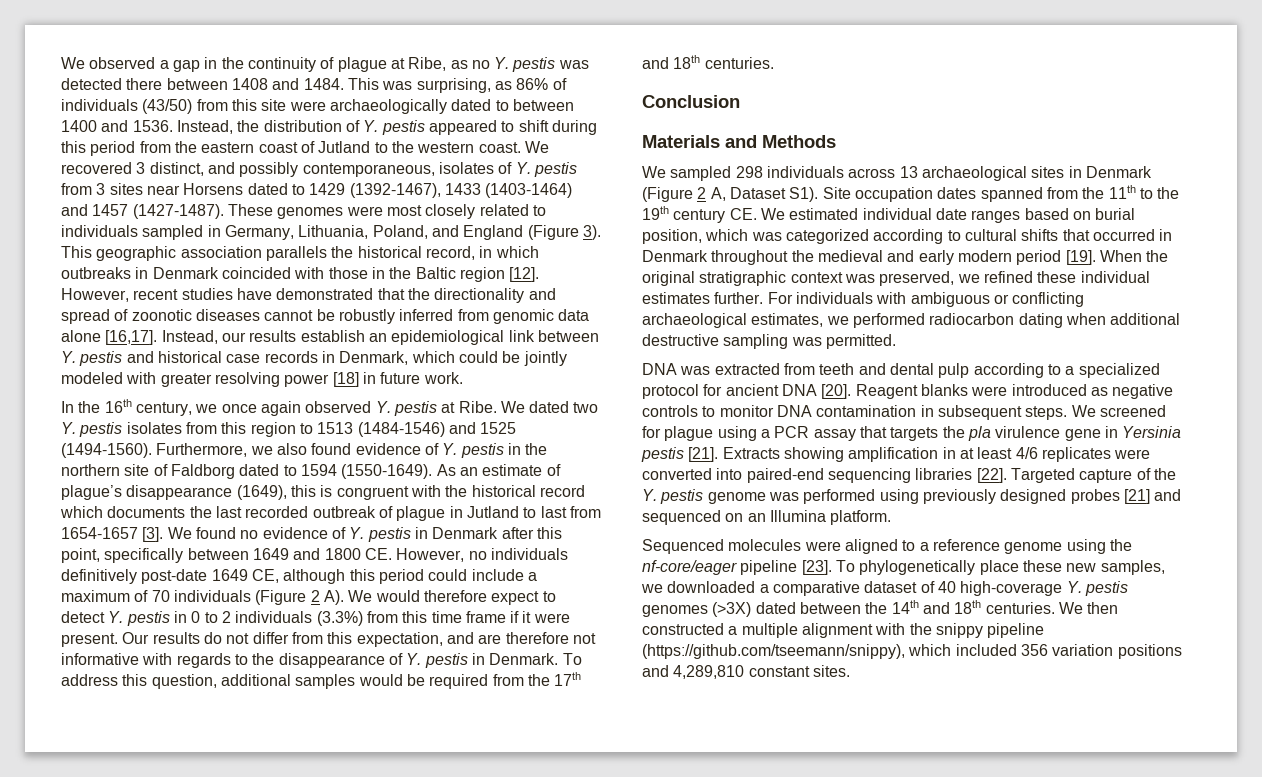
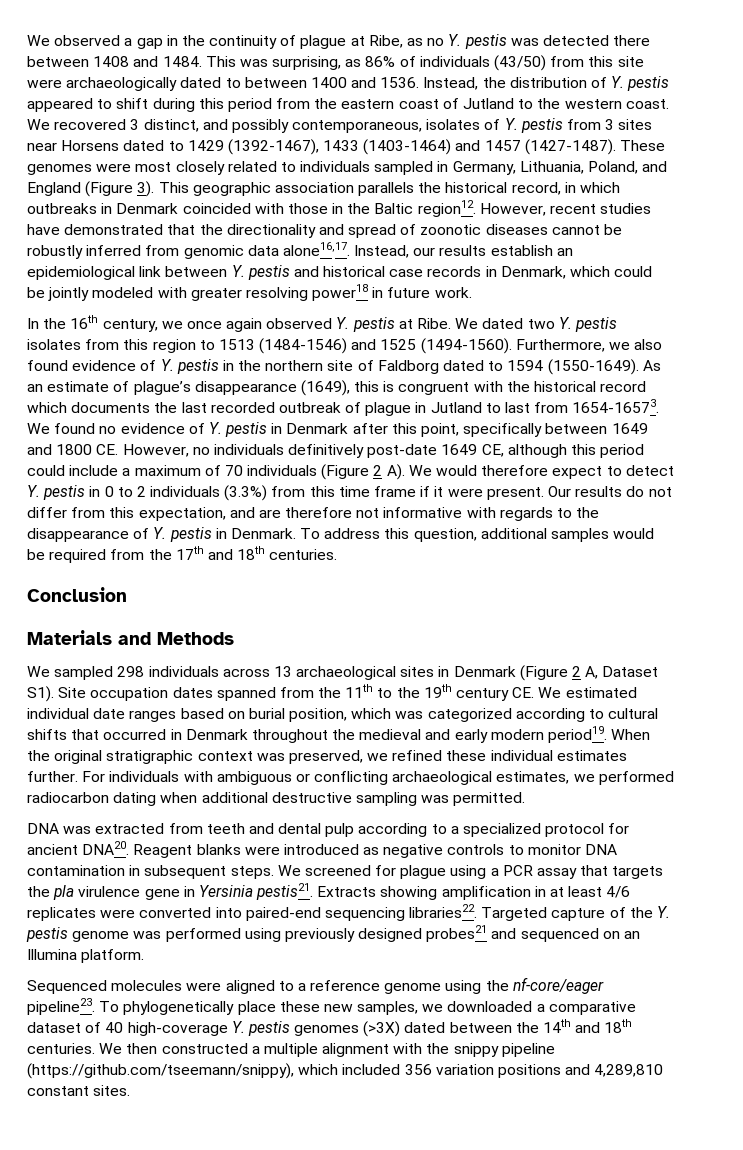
- This geographic association parallels the historical record, in which outbreaks in Denmark coincided with those in the Baltic region [12].
+ This geographic association parallels the historical record, in which outbreaks in Denmark coincided with those in the Baltic region12.
- However, recent studies have demonstrated that the directionality and spread of zoonotic diseases cannot be robustly inferred from genomic data alone [16,17].
+ However, recent studies have demonstrated that the directionality and spread of zoonotic diseases cannot be robustly inferred from genomic data alone16,17.
- Instead, our results establish an epidemiological link between Y. pestis and historical case records in Denmark, which could be jointly modeled with greater resolving power [18] in future work.
+ Instead, our results establish an epidemiological link between Y. pestis and historical case records in Denmark, which could be jointly modeled with greater resolving power18 in future work.
- As an estimate of plague’s disappearance (1649), this is congruent with the historical record which documents the last recorded outbreak of plague in Jutland to last from 1654-1657 [3].
+ As an estimate of plague’s disappearance (1649), this is congruent with the historical record which documents the last recorded outbreak of plague in Jutland to last from 1654-16573.
- We sampled 298 individuals across 13 archaeological sites in Denmark (Figure 2 A, Dataset S1). Site occupation dates spanned from the 11th to the 19th century CE. We estimated individual date ranges based on burial position, which was categorized according to cultural shifts that occurred in Denmark throughout the medieval and early modern period [19].
+ We sampled 298 individuals across 13 archaeological sites in Denmark (Figure 2 A, Dataset S1). Site occupation dates spanned from the 11th to the 19th century CE. We estimated individual date ranges based on burial position, which was categorized according to cultural shifts that occurred in Denmark throughout the medieval and early modern period19.
- DNA was extracted from teeth and dental pulp according to a specialized protocol for ancient DNA [20].
+ DNA was extracted from teeth and dental pulp according to a specialized protocol for ancient DNA20.
- We screened for plague using a PCR assay that targets the pla virulence gene in Yersinia pestis [21].
+ We screened for plague using a PCR assay that targets the pla virulence gene in Yersinia pestis21.
- Extracts showing amplification in at least 4/6 replicates were converted into paired-end sequencing libraries [22].
+ Extracts showing amplification in at least 4/6 replicates were converted into paired-end sequencing libraries22.
- Targeted capture of the Y. pestis genome was performed using previously designed probes [21] and sequenced on an Illumina platform.
+ Targeted capture of the Y. pestis genome was performed using previously designed probes21 and sequenced on an Illumina platform.
- Sequenced molecules were aligned to a reference genome using the nf-core/eager pipeline [23].
+ Sequenced molecules were aligned to a reference genome using the nf-core/eager pipeline23.

